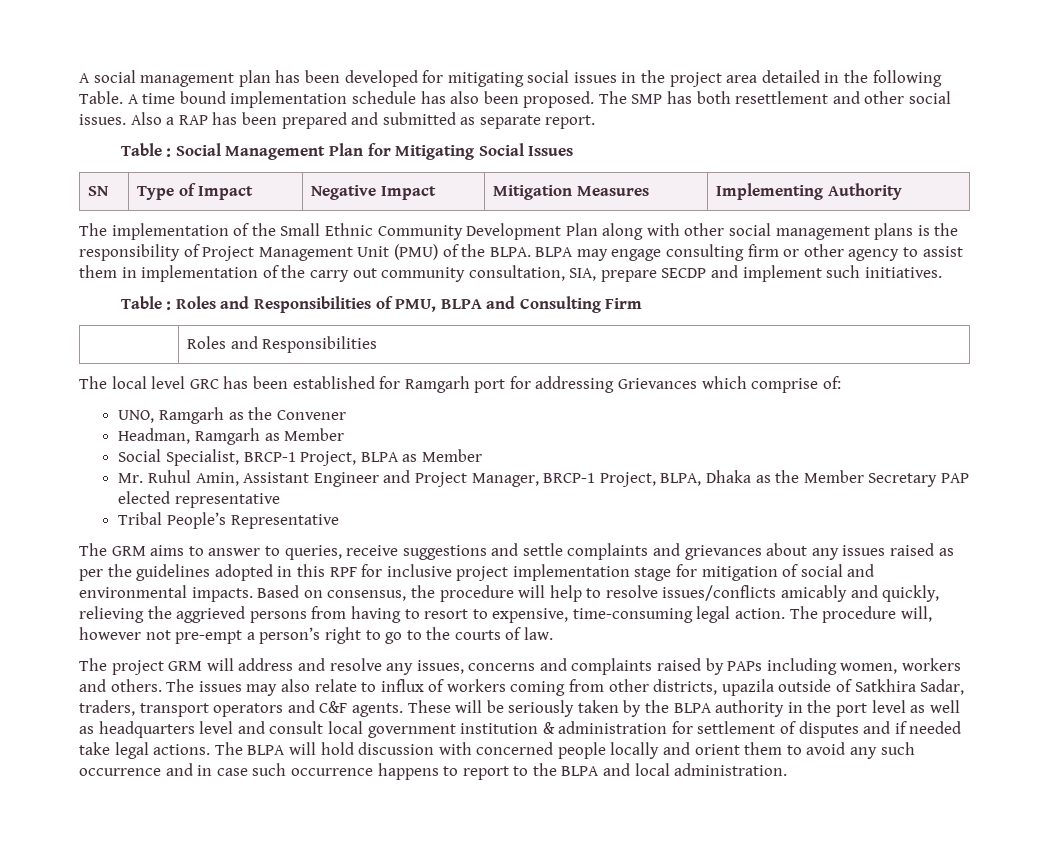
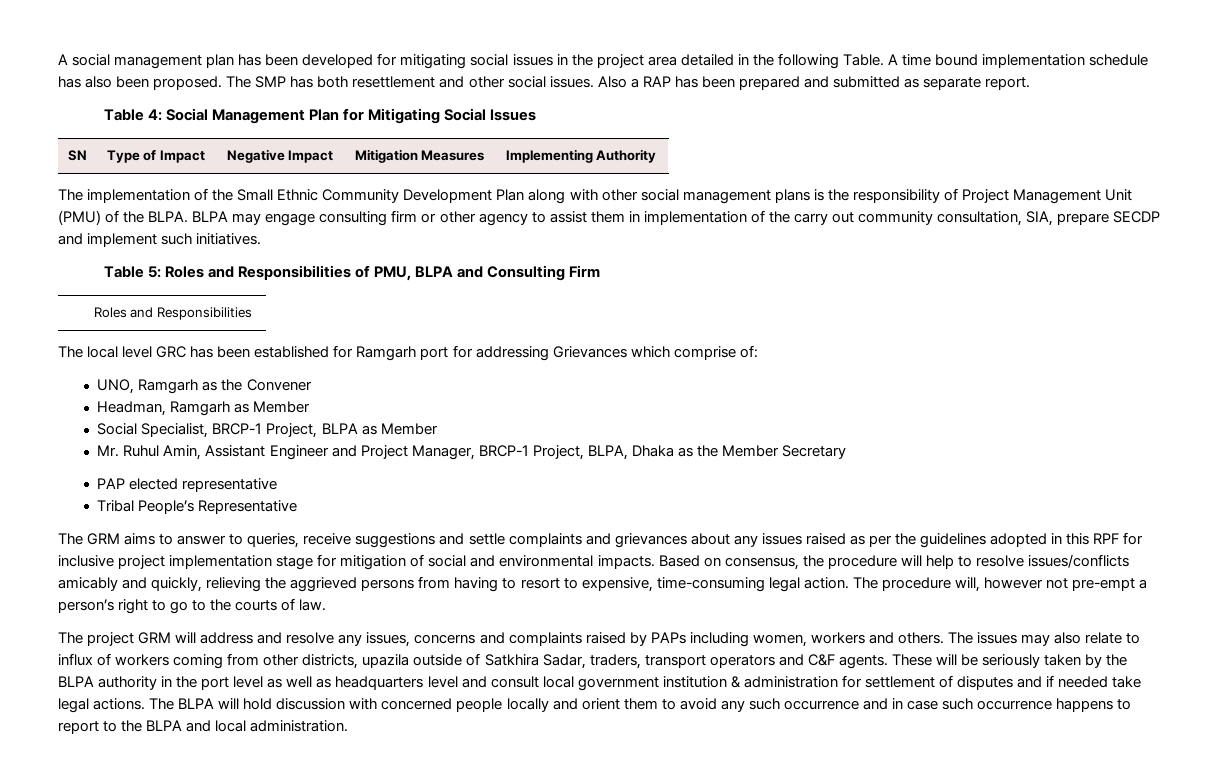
- Table : Social Management Plan for Mitigating Social Issues
+ Table 4: Social Management Plan for Mitigating Social Issues
- Table : Roles and Responsibilities of PMU, BLPA and Consulting Firm
+ Table 5: Roles and Responsibilities of PMU, BLPA and Consulting Firm
- Mr. Ruhul Amin, Assistant Engineer and Project Manager, BRCP-1 Project, BLPA, Dhaka as the Member Secretary PAP elected representative
+ Mr. Ruhul Amin, Assistant Engineer and Project Manager, BRCP-1 Project, BLPA, Dhaka as the Member Secretary
+ PAP elected representative

